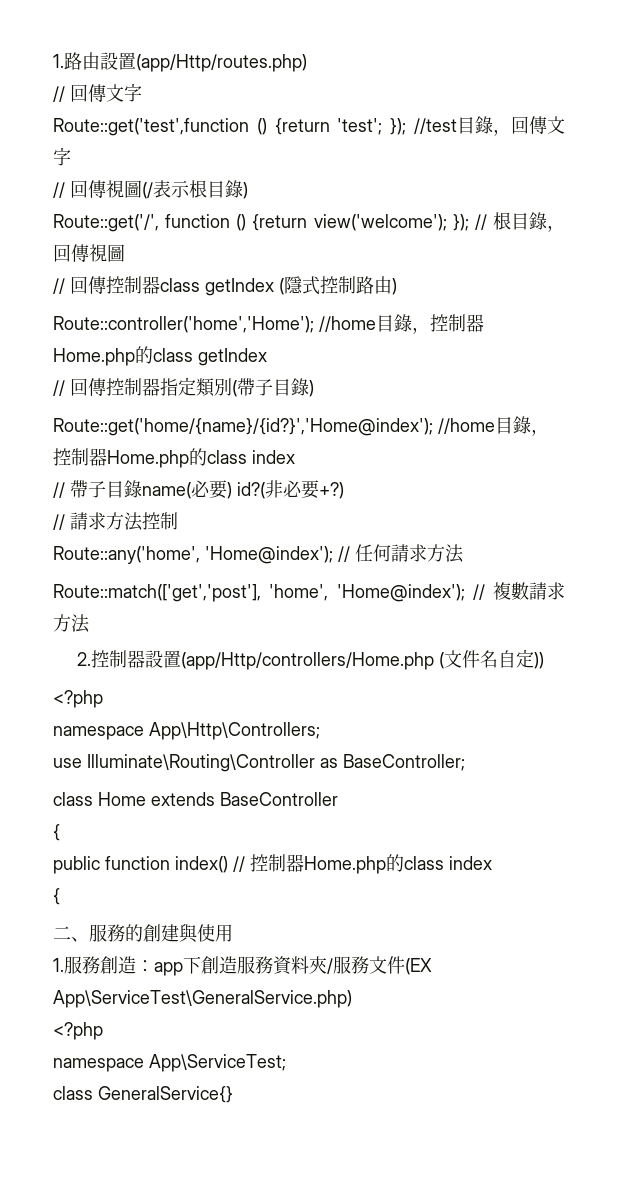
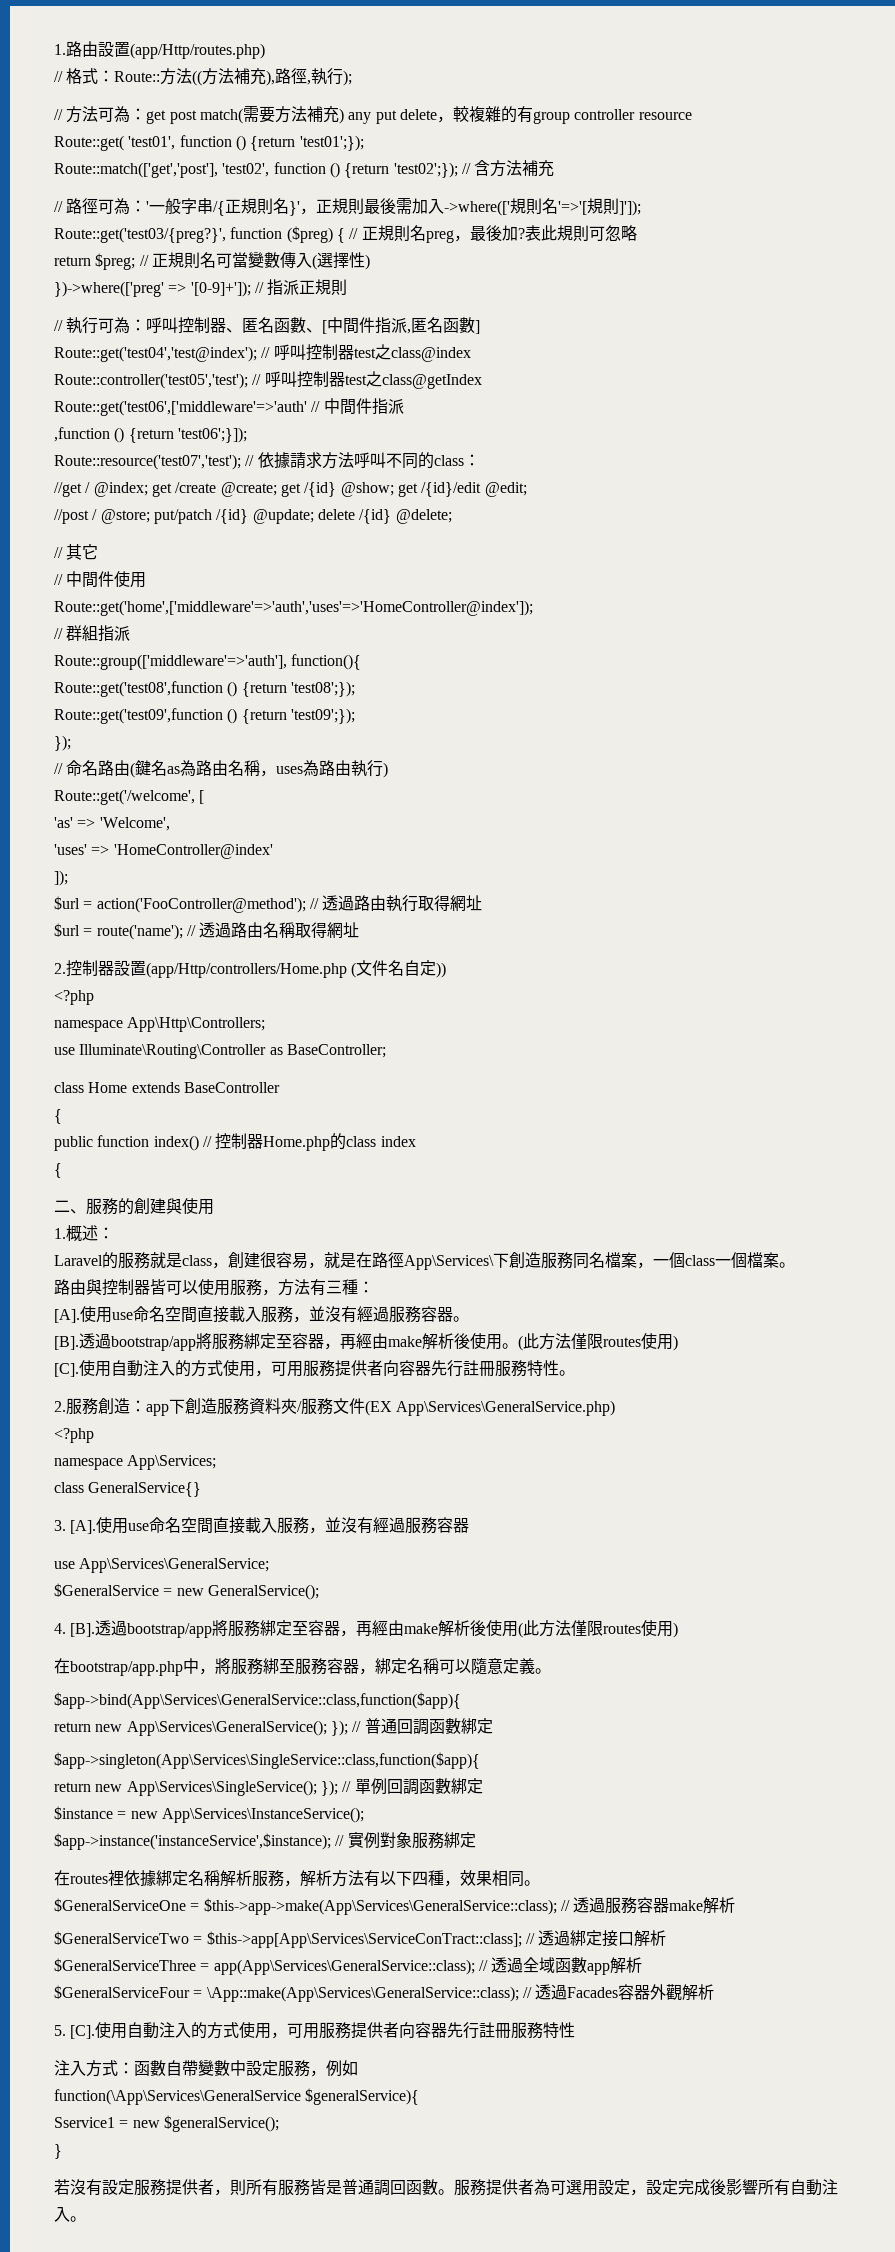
- // 回傳文字
- Route::get('test',function () {return 'test'; }); //test目錄，回傳文字
- // 回傳視圖(/表示根目錄)
- Route::get('/', function () {return view('welcome'); }); // 根目錄，回傳視圖
- // 回傳控制器class getIndex (隱式控制路由)
- Route::controller('home','Home'); //home目錄，控制器Home.php的class getIndex
- // 回傳控制器指定類別(帶子目錄)
- Route::get('home/{name}/{id?}','Home@index'); //home目錄，控制器Home.php的class index
- // 帶子目錄name(必要) id?(非必要+?)
- // 請求方法控制
- Route::any('home', 'Home@index'); // 任何請求方法
- Route::match(['get','post'], 'home', 'Home@index'); // 複數請求方法
+ // 格式：Route::方法((方法補充),路徑,執行);
+ // 方法可為：get post match(需要方法補充) any put delete，較複雜的有group controller resource
+ Route::get( 'test01', function () {return 'test01';});
+ Route::match(['get','post'], 'test02', function () {return 'test02';}); // 含方法補充
+ // 路徑可為：'一般字串/{正規則名}'，正規則最後需加入->where(['規則名'=>'[規則]']);
+ Route::get('test03/{preg?}', function ($preg) { // 正規則名preg，最後加?表此規則可忽略
+ return $preg; // 正規則名可當變數傳入(選擇性)
+ })->where(['preg' => '[0-9]+']); // 指派正規則
+ // 執行可為：呼叫控制器、匿名函數、[中間件指派,匿名函數]
+ Route::get('test04','test@index'); // 呼叫控制器test之class@index
+ Route::controller('test05','test'); // 呼叫控制器test之class@getIndex
+ Route::get('test06',['middleware'=>'auth' // 中間件指派
+ ,function () {return 'test06';}]);
+ Route::resource('test07','test'); // 依據請求方法呼叫不同的class：
+ //get / @index; get /create @create; get /{id} @show; get /{id}/edit @edit;
+ //post / @store; put/patch /{id} @update; delete /{id} @delete;
+ // 其它
+ // 中間件使用
+ Route::get('home',['middleware'=>'auth','uses'=>'HomeController@index']);
+ // 群組指派
+ Route::group(['middleware'=>'auth'], function(){
+ Route::get('test08',function () {return 'test08';});
+ Route::get('test09',function () {return 'test09';});
+ });
+ // 命名路由(鍵名as為路由名稱，uses為路由執行)
+ Route::get('/welcome', [
+ 'as' => 'Welcome',
+ 'uses' => 'HomeController@index'
+ ]);
+ $url = action('FooController@method'); // 透過路由執行取得網址
+ $url = route('name'); // 透過路由名稱取得網址
- 1.服務創造：app下創造服務資料夾/服務文件(EX App\ServiceTest\GeneralService.php)
+ 1.概述：
+ Laravel的服務就是class，創建很容易，就是在路徑App\Services\下創造服務同名檔案，一個class一個檔案。
+ 路由與控制器皆可以使用服務，方法有三種：
+ [A].使用use命名空間直接載入服務，並沒有經過服務容器。
+ [B].透過bootstrap/app將服務綁定至容器，再經由make解析後使用。(此方法僅限routes使用)
+ [C].使用自動注入的方式使用，可用服務提供者向容器先行註冊服務特性。
+ 2.服務創造：app下創造服務資料夾/服務文件(EX App\Services\GeneralService.php)
  <?php
- namespace App\ServiceTest;
+ namespace App\Services;
+ 3. [A].使用use命名空間直接載入服務，並沒有經過服務容器
+ use App\Services\GeneralService;
+ $GeneralService = new GeneralService();
+ 4. [B].透過bootstrap/app將服務綁定至容器，再經由make解析後使用(此方法僅限routes使用)
+ 在bootstrap/app.php中，將服務綁至服務容器，綁定名稱可以隨意定義。
+ $app->bind(App\Services\GeneralService::class,function($app){
+ return new App\Services\GeneralService(); }); // 普通回調函數綁定
+ $app->singleton(App\Services\SingleService::class,function($app){
+ return new App\Services\SingleService(); }); // 單例回調函數綁定
+ $instance = new App\Services\InstanceService();
+ $app->instance('instanceService',$instance); // 實例對象服務綁定
+ 在routes裡依據綁定名稱解析服務，解析方法有以下四種，效果相同。
+ $GeneralServiceOne = $this->app->make(App\Services\GeneralService::class); // 透過服務容器make解析
+ $GeneralServiceTwo = $this->app[App\Services\ServiceConTract::class]; // 透過綁定接口解析
+ $GeneralServiceThree = app(App\Services\GeneralService::class); // 透過全域函數app解析
+ $GeneralServiceFour = \App::make(App\Services\GeneralService::class); // 透過Facades容器外觀解析
+ 5. [C].使用自動注入的方式使用，可用服務提供者向容器先行註冊服務特性
+ 注入方式：函數自帶變數中設定服務，例如
+ function(\App\Services\GeneralService $generalService){
+ Sservice1 = new $generalService();
+ }
+ 若沒有設定服務提供者，則所有服務皆是普通調回函數。服務提供者為可選用設定，設定完成後影響所有自動注入。

